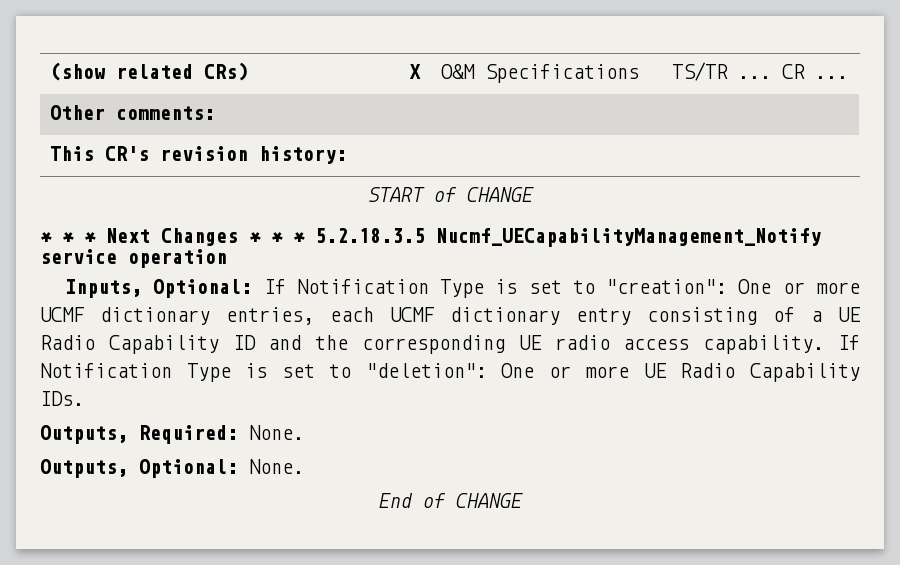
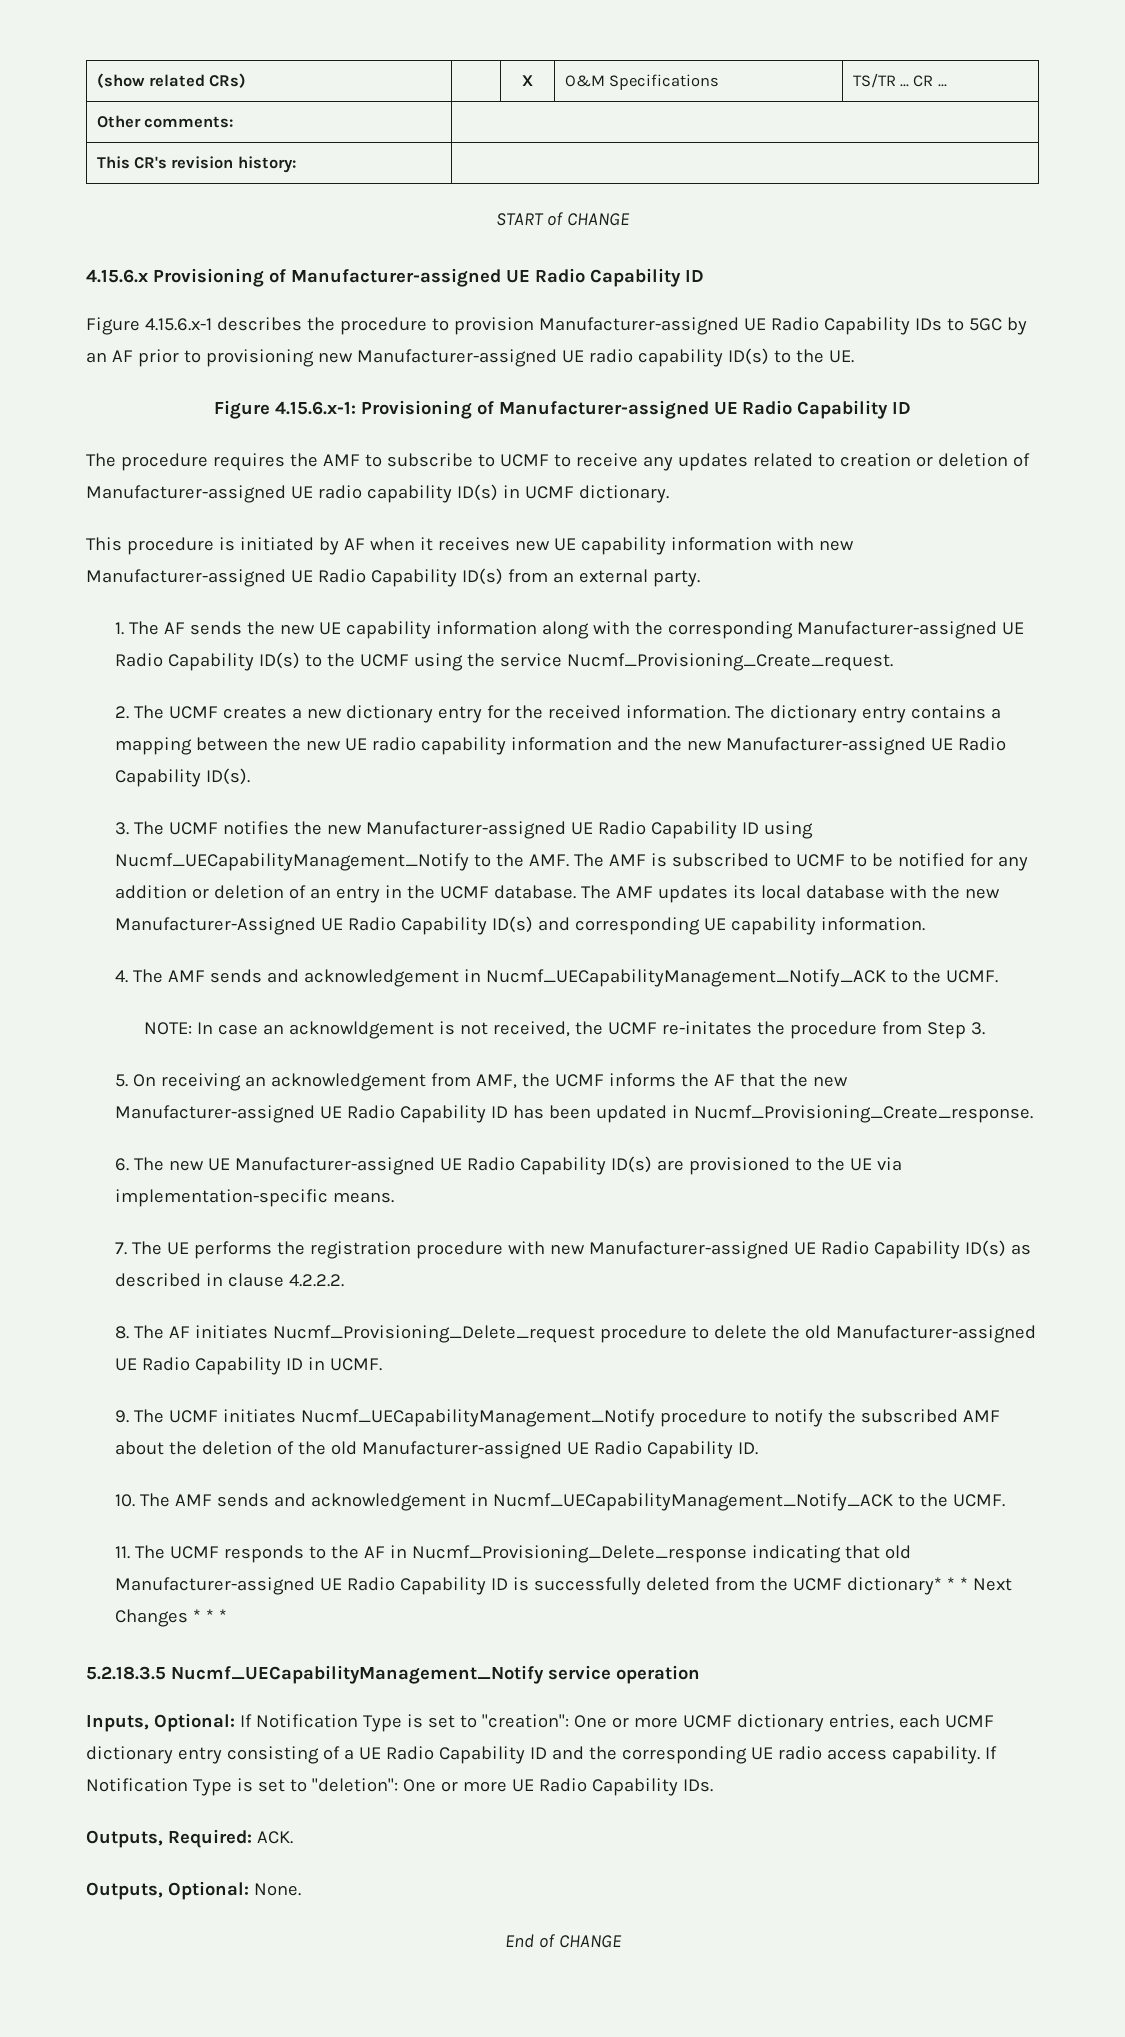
- * * * Next Changes * * * 5.2.18.3.5 Nucmf_UECapabilityManagement_Notify service operation
+ 4.15.6.x Provisioning of Manufacturer-assigned UE Radio Capability ID
+ Figure 4.15.6.x-1 describes the procedure to provision Manufacturer-assigned UE Radio Capability IDs to 5GC by an AF prior to provisioning new Manufacturer-assigned UE radio capability ID(s) to the UE.
+ Figure 4.15.6.x-1: Provisioning of Manufacturer-assigned UE Radio Capability ID
+ The procedure requires the AMF to subscribe to UCMF to receive any updates related to creation or deletion of Manufacturer-assigned UE radio capability ID(s) in UCMF dictionary.
+ This procedure is initiated by AF when it receives new UE capability information with new Manufacturer-assigned UE Radio Capability ID(s) from an external party.
+ 1. The AF sends the new UE capability information along with the corresponding Manufacturer-assigned UE Radio Capability ID(s) to the UCMF using the service Nucmf_Provisioning_Create_request.
+ 2. The UCMF creates a new dictionary entry for the received information. The dictionary entry contains a mapping between the new UE radio capability information and the new Manufacturer-assigned UE Radio Capability ID(s).
+ 3. The UCMF notifies the new Manufacturer-assigned UE Radio Capability ID using Nucmf_UECapabilityManagement_Notify to the AMF. The AMF is subscribed to UCMF to be notified for any addition or deletion of an entry in the UCMF database. The AMF updates its local database with the new Manufacturer-Assigned UE Radio Capability ID(s) and corresponding UE capability information.
+ 4. The AMF sends and acknowledgement in Nucmf_UECapabilityManagement_Notify_ACK to the UCMF.
+ NOTE: In case an acknowldgement is not received, the UCMF re-initates the procedure from Step 3.
+ 5. On receiving an acknowledgement from AMF, the UCMF informs the AF that the new Manufacturer-assigned UE Radio Capability ID has been updated in Nucmf_Provisioning_Create_response.
+ 6. The new UE Manufacturer-assigned UE Radio Capability ID(s) are provisioned to the UE via implementation-specific means.
+ 7. The UE performs the registration procedure with new Manufacturer-assigned UE Radio Capability ID(s) as described in clause 4.2.2.2.
+ 8. The AF initiates Nucmf_Provisioning_Delete_request procedure to delete the old Manufacturer-assigned UE Radio Capability ID in UCMF.
+ 9. The UCMF initiates Nucmf_UECapabilityManagement_Notify procedure to notify the subscribed AMF about the deletion of the old Manufacturer-assigned UE Radio Capability ID.
+ 10. The AMF sends and acknowledgement in Nucmf_UECapabilityManagement_Notify_ACK to the UCMF.
+ 11. The UCMF responds to the AF in Nucmf_Provisioning_Delete_response indicating that old Manufacturer-assigned UE Radio Capability ID is successfully deleted from the UCMF dictionary* * * Next Changes * * *
+ 5.2.18.3.5 Nucmf_UECapabilityManagement_Notify service operation
- Outputs, Required: None.
+ Outputs, Required: ACK.

